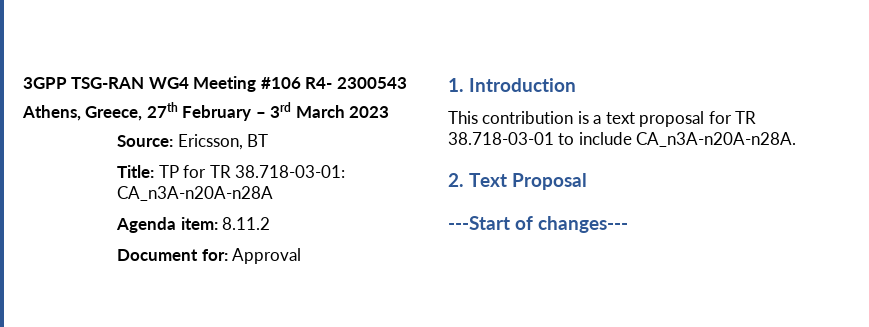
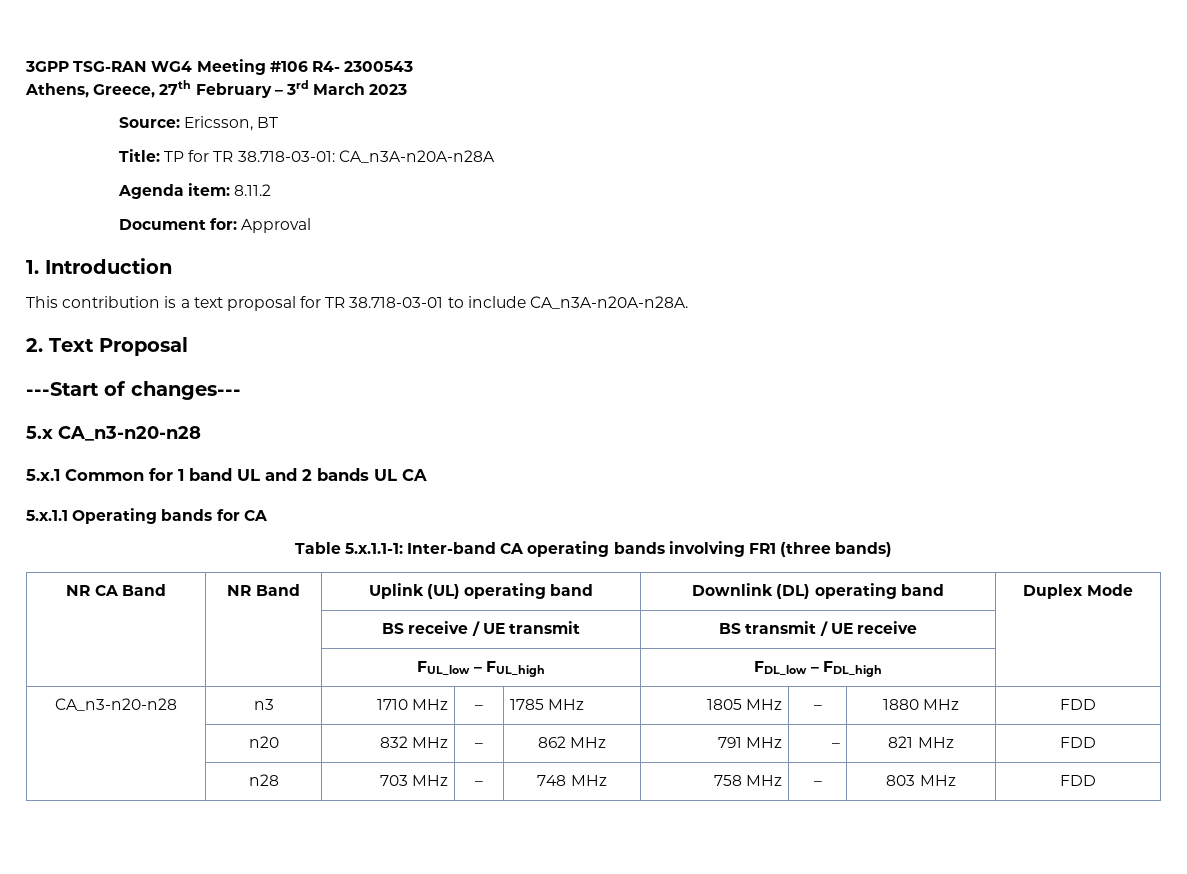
+ 5.x CA_n3-n20-n28
+ 5.x.1 Common for 1 band UL and 2 bands UL CA
+ 5.x.1.1 Operating bands for CA
+ Table 5.x.1.1-1: Inter-band CA operating bands involving FR1 (three bands)
+ NR CA Band | NR Band | Uplink (UL) operating band | Downlink (DL) operating band | Duplex Mode
+ | | BS receive / UE transmit | BS transmit / UE receive |
+ | | FUL_low – FUL_high | FDL_low – FDL_high |
+ CA_n3-n20-n28 | n3 | 1710 MHz | – | 1785 MHz | 1805 MHz | – | 1880 MHz | FDD
+ | n20 | 832 MHz | – | 862 MHz | 791 MHz | – | 821 MHz | FDD
+ | n28 | 703 MHz | – | 748 MHz | 758 MHz | – | 803 MHz | FDD

